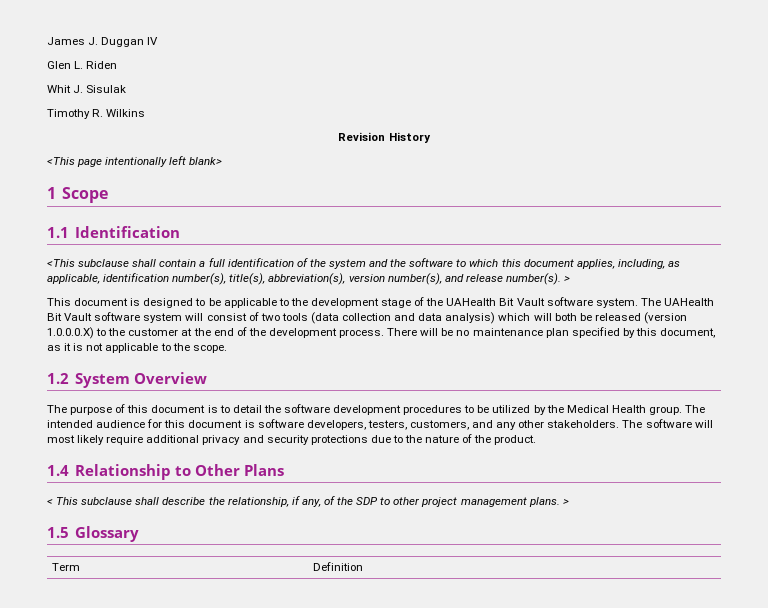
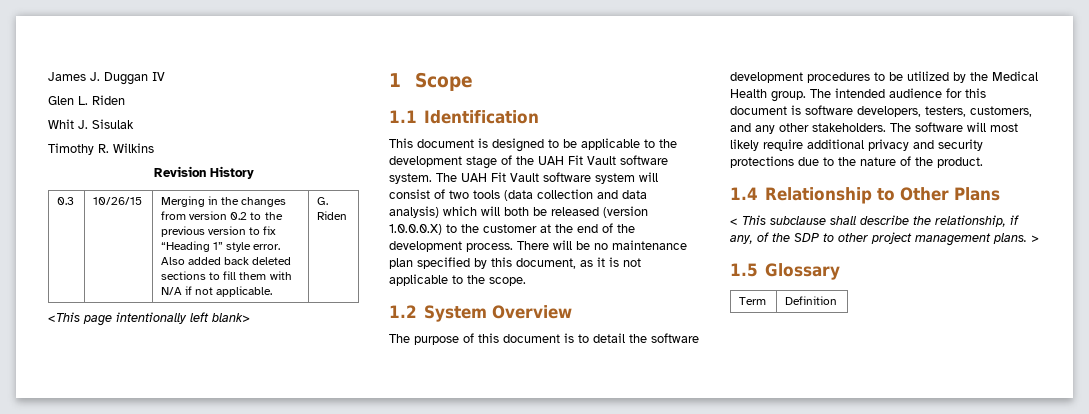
+ 0.3 | 10/26/15 | Merging in the changes from version 0.2 to the previous version to fix “Heading 1” style error. Also added back deleted sections to fill them with N/A if not applicable. | G. Riden
- <This subclause shall contain a full identification of the system and the software to which this document applies, including, as applicable, identification number(s), title(s), abbreviation(s), version number(s), and release number(s). >
- This document is designed to be applicable to the development stage of the UAHealth Bit Vault software system.
+ This document is designed to be applicable to the development stage of the UAH Fit Vault software system.
- The UAHealth Bit Vault software system will consist of two tools (data collection and data analysis) which will both be released (version 1.0.0.0.X) to the customer at the end of the development process.
+ The UAH Fit Vault software system will consist of two tools (data collection and data analysis) which will both be released (version 1.0.0.0.X) to the customer at the end of the development process.

